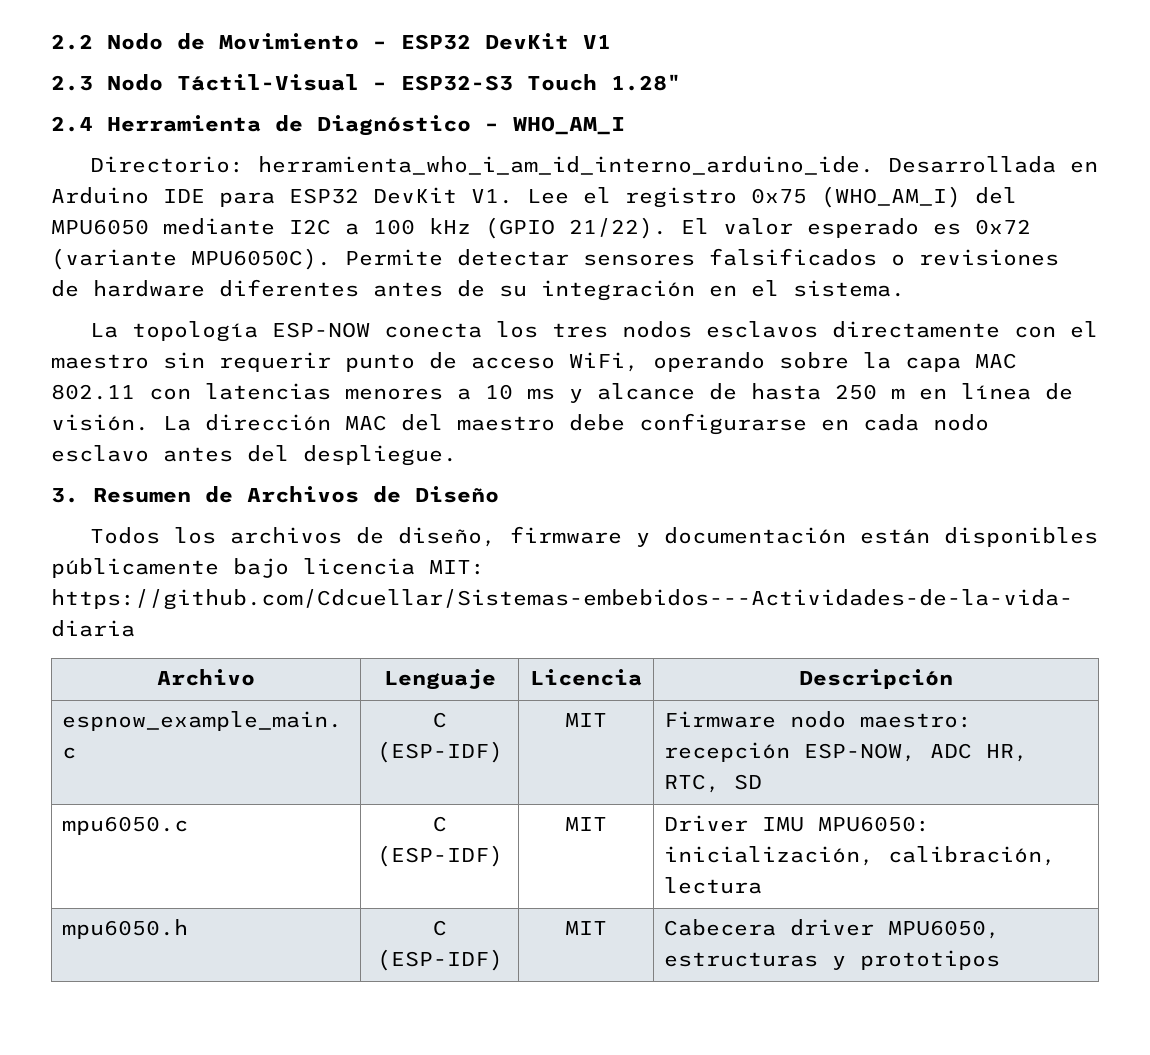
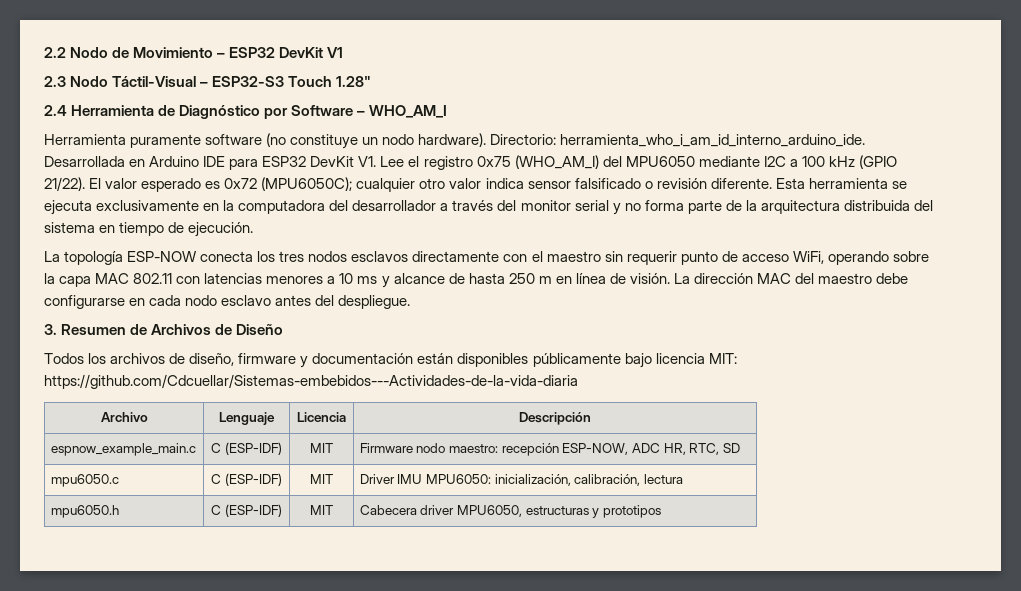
- 2.4 Herramienta de Diagnóstico – WHO_AM_I
+ 2.4 Herramienta de Diagnóstico por Software – WHO_AM_I
+ Herramienta puramente software (no constituye un nodo hardware).
- El valor esperado es 0x72 (variante MPU6050C). Permite detectar sensores falsificados o revisiones de hardware diferentes antes de su integración en el sistema.
+ El valor esperado es 0x72 (MPU6050C); cualquier otro valor indica sensor falsificado o revisión diferente. Esta herramienta se ejecuta exclusivamente en la computadora del desarrollador a través del monitor serial y no forma parte de la arquitectura distribuida del sistema en tiempo de ejecución.

